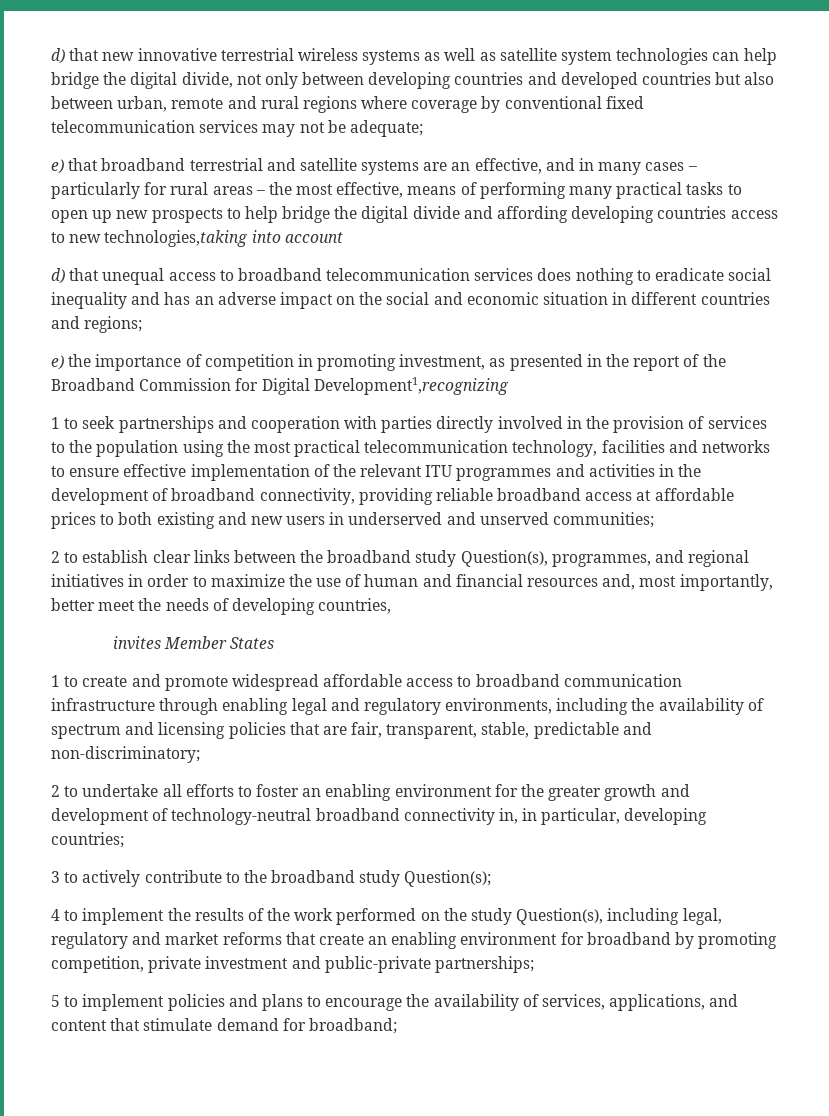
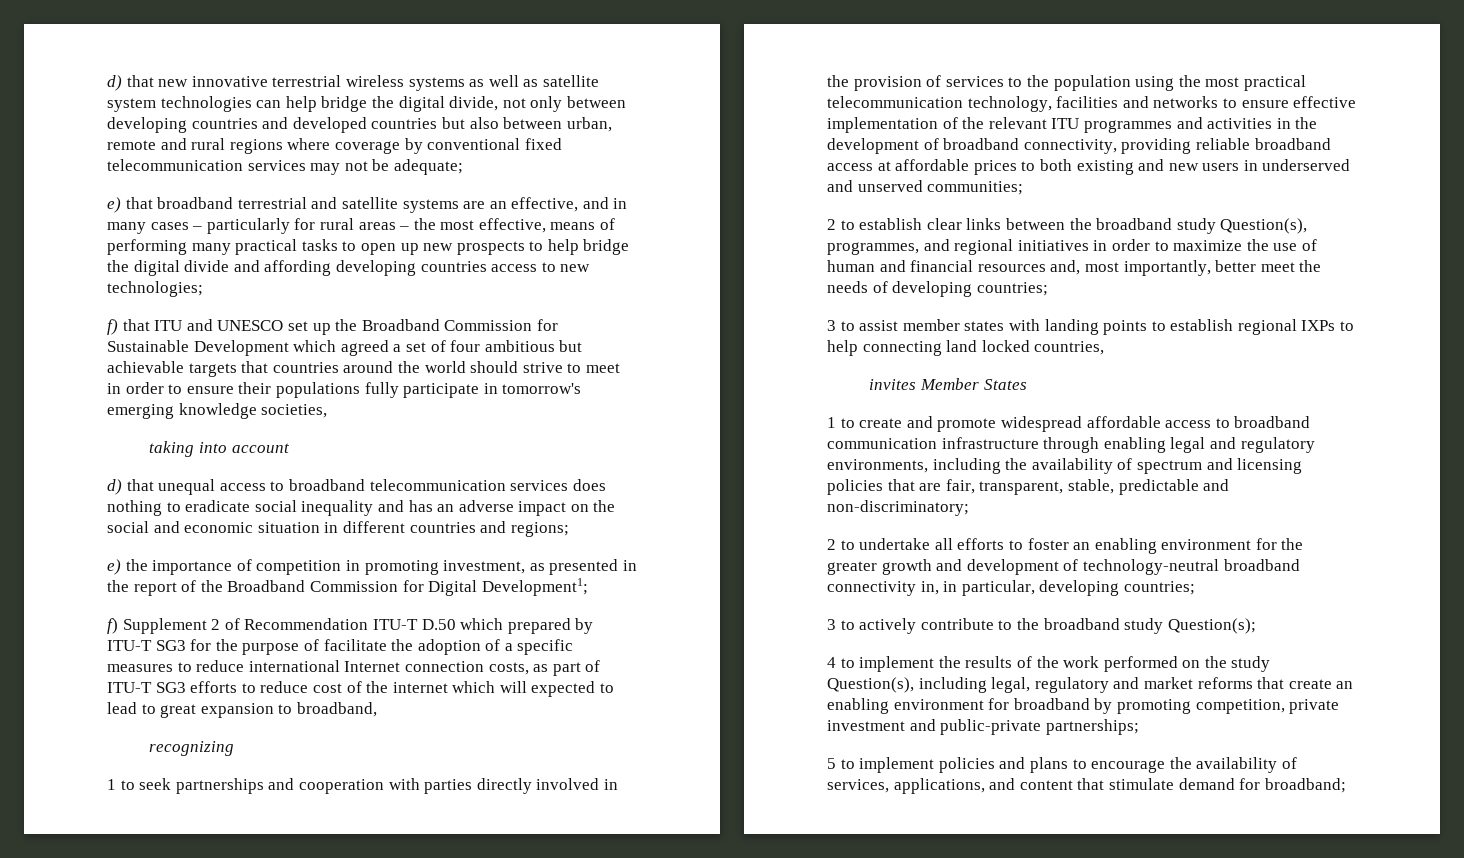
- e) that broadband terrestrial and satellite systems are an effective, and in many cases – particularly for rural areas – the most effective, means of performing many practical tasks to open up new prospects to help bridge the digital divide and affording developing countries access to new technologies,taking into account
+ e) that broadband terrestrial and satellite systems are an effective, and in many cases – particularly for rural areas – the most effective, means of performing many practical tasks to open up new prospects to help bridge the digital divide and affording developing countries access to new technologies;
+ f) that ITU and UNESCO set up the Broadband Commission for Sustainable Development which agreed a set of four ambitious but achievable targets that countries around the world should strive to meet in order to ensure their populations fully participate in tomorrow's emerging knowledge societies,
+ taking into account
- e) the importance of competition in promoting investment, as presented in the report of the Broadband Commission for Digital Development1,recognizing
+ e) the importance of competition in promoting investment, as presented in the report of the Broadband Commission for Digital Development1;
+ f) Supplement 2 of Recommendation ITU-T D.50 which prepared by ITU-T SG3 for the purpose of facilitate the adoption of a specific measures to reduce international Internet connection costs, as part of ITU-T SG3 efforts to reduce cost of the internet which will expected to lead to great expansion to broadband,
+ recognizing
- 2 to establish clear links between the broadband study Question(s), programmes, and regional initiatives in order to maximize the use of human and financial resources and, most importantly, better meet the needs of developing countries,
+ 2 to establish clear links between the broadband study Question(s), programmes, and regional initiatives in order to maximize the use of human and financial resources and, most importantly, better meet the needs of developing countries;
+ 3 to assist member states with landing points to establish regional IXPs to help connecting land locked countries,

